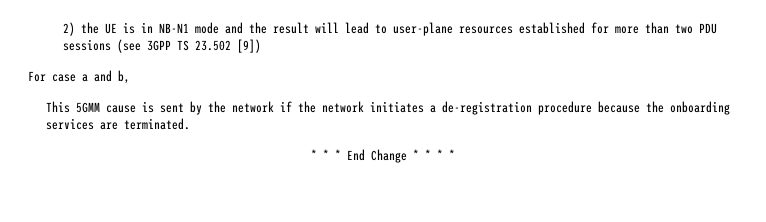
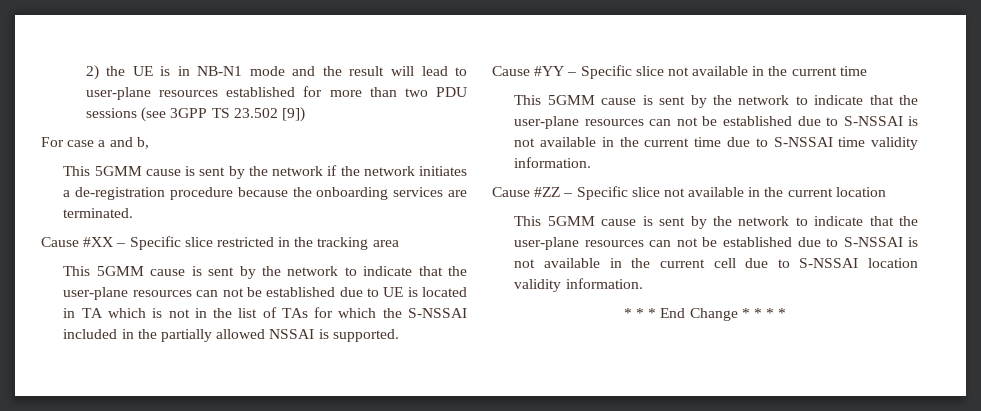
+ Cause #XX – Specific slice restricted in the tracking area
+ This 5GMM cause is sent by the network to indicate that the user-plane resources can not be established due to UE is located in TA which is not in the list of TAs for which the S-NSSAI included in the partially allowed NSSAI is supported.
+ Cause #YY – Specific slice not available in the current time
+ This 5GMM cause is sent by the network to indicate that the user-plane resources can not be established due to S-NSSAI is not available in the current time due to S-NSSAI time validity information.
+ Cause #ZZ – Specific slice not available in the current location
+ This 5GMM cause is sent by the network to indicate that the user-plane resources can not be established due to S-NSSAI is not available in the current cell due to S-NSSAI location validity information.

